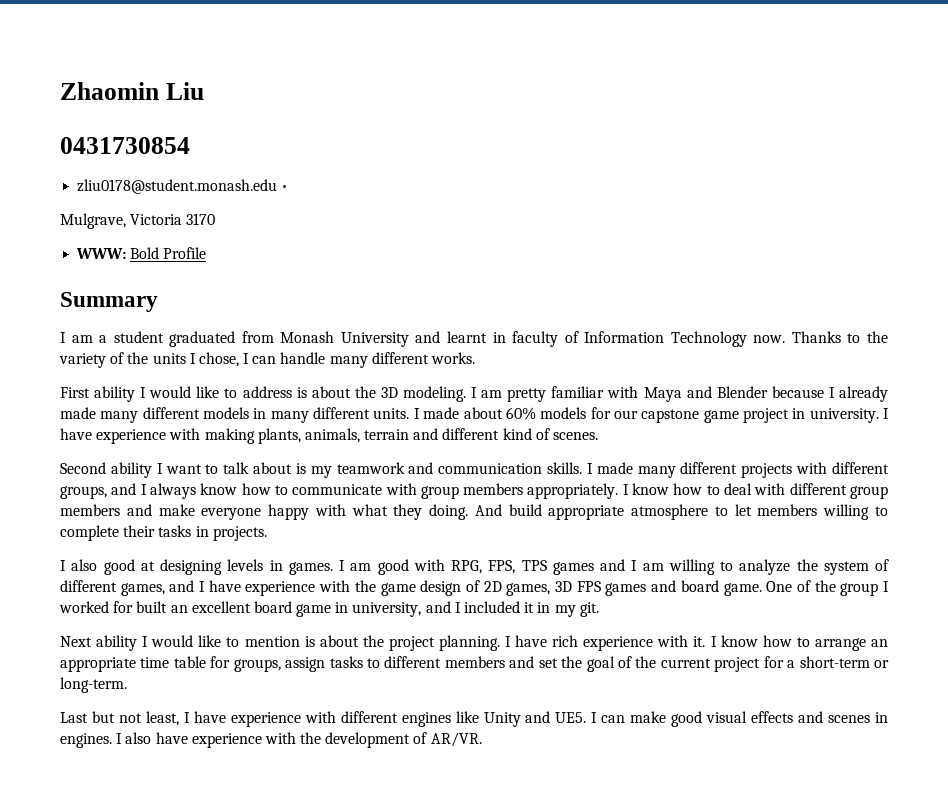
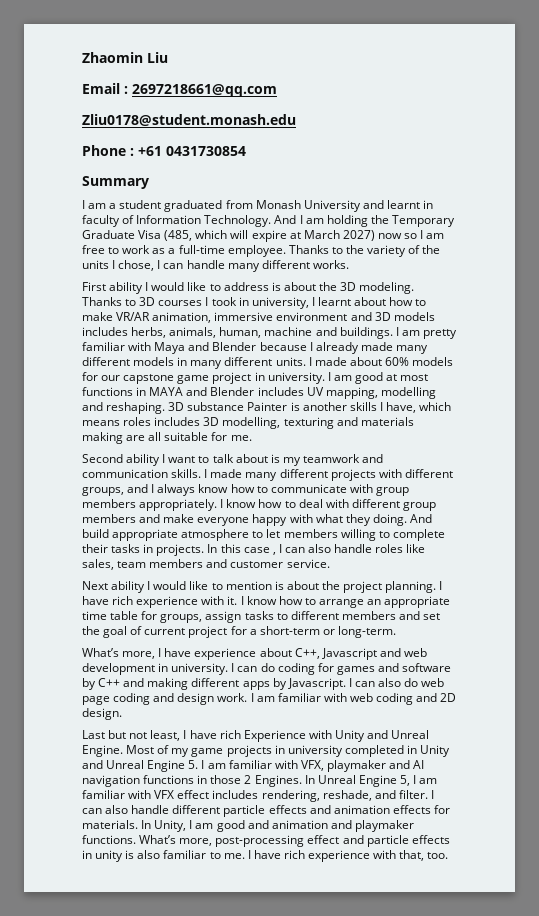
- 0431730854
- zliu0178@student.monash.edu •
- Mulgrave, Victoria 3170
- WWW: Bold Profile
+ Email : 2697218661@qq.com
+ Zliu0178@student.monash.edu
+ Phone : +61 0431730854
- I am a student graduated from Monash University and learnt in faculty of Information Technology now.
+ I am a student graduated from Monash University and learnt in faculty of Information Technology. And I am holding the Temporary Graduate Visa (485, which will expire at March 2027) now so I am free to work as a full-time employee.
+ Thanks to 3D courses I took in university, I learnt about how to make VR/AR animation, immersive environment and 3D models includes herbs, animals, human, machine and buildings.
- I have experience with making plants, animals, terrain and different kind of scenes.
+ I am good at most functions in MAYA and Blender includes UV mapping, modelling and reshaping. 3D substance Painter is another skills I have, which means roles includes 3D modelling, texturing and materials making are all suitable for me.
- And build appropriate atmosphere to let members willing to complete their tasks in projects.
- I also good at designing levels in games. I am good with RPG, FPS, TPS games and I am willing to analyze the system of different games, and I have experience with the game design of 2D games, 3D FPS games and board game. One of the group I worked for built an excellent board game in university, and I included it in my git.
+ And build appropriate atmosphere to let members willing to complete their tasks in projects. In this case , I can also handle roles like sales, team members and customer service.
- I know how to arrange an appropriate time table for groups, assign tasks to different members and set the goal of the current project for a short-term or long-term.
+ I know how to arrange an appropriate time table for groups, assign tasks to different members and set the goal of current project for a short-term or long-term.
+ What’s more, I have experience about C++, Javascript and web development in university. I can do coding for games and software by C++ and making different apps by Javascript. I can also do web page coding and design work. I am familiar with web coding and 2D design.
- Last but not least, I have experience with different engines like Unity and UE5. I can make good visual effects and scenes in engines. I also have experience with the development of AR/VR.
+ Last but not least, I have rich Experience with Unity and Unreal Engine. Most of my game projects in university completed in Unity and Unreal Engine 5. I am familiar with VFX, playmaker and AI navigation functions in those 2 Engines. In Unreal Engine 5, I am familiar with VFX effect includes rendering, reshade, and filter. I can also handle different particle effects and animation effects for materials. In Unity, I am good and animation and playmaker functions. What’s more, post-processing effect and particle effects in unity is also familiar to me. I have rich experience with that, too.

